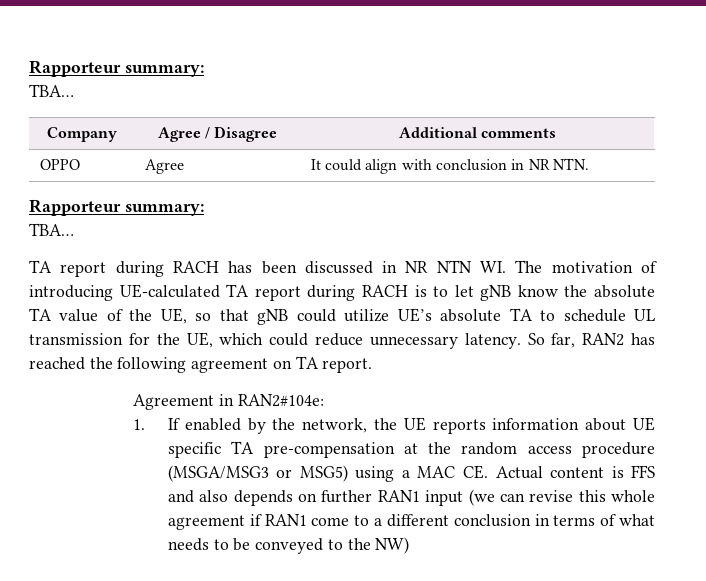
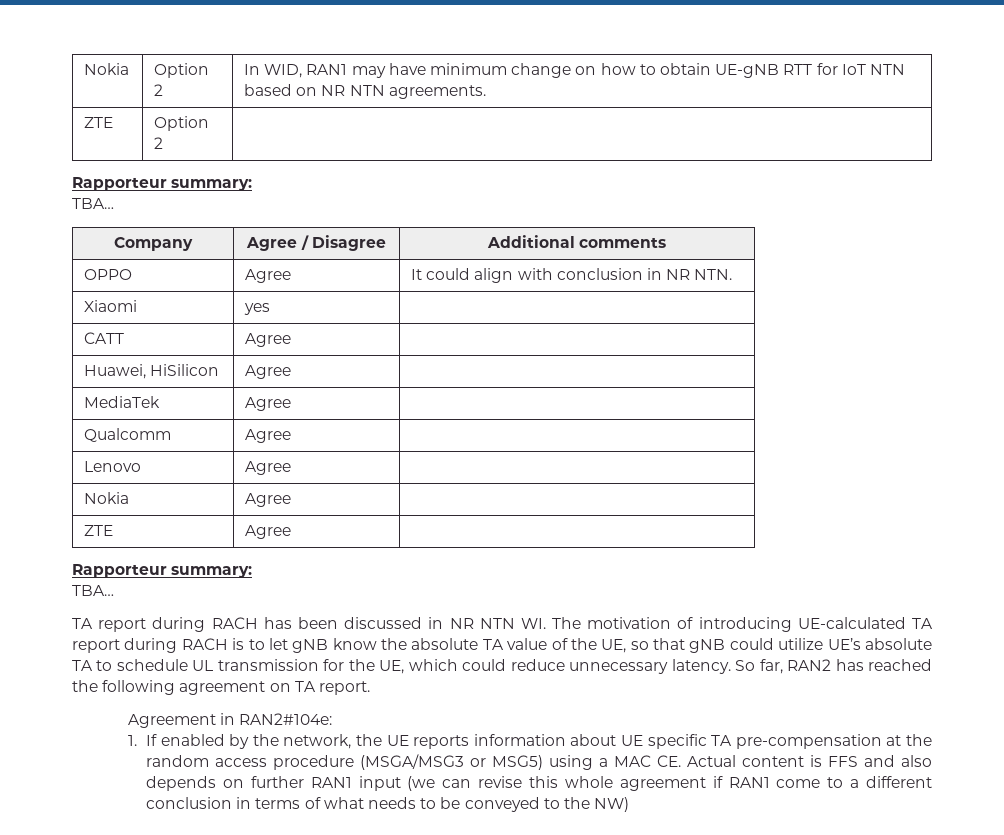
+ Nokia | Option 2 | In WID, RAN1 may have minimum change on how to obtain UE-gNB RTT for IoT NTN based on NR NTN agreements.
+ ZTE | Option 2 |
+ Xiaomi | yes |
+ CATT | Agree |
+ Huawei, HiSilicon | Agree |
+ MediaTek | Agree |
+ Qualcomm | Agree |
+ Lenovo | Agree |
+ Nokia | Agree |
+ ZTE | Agree |

